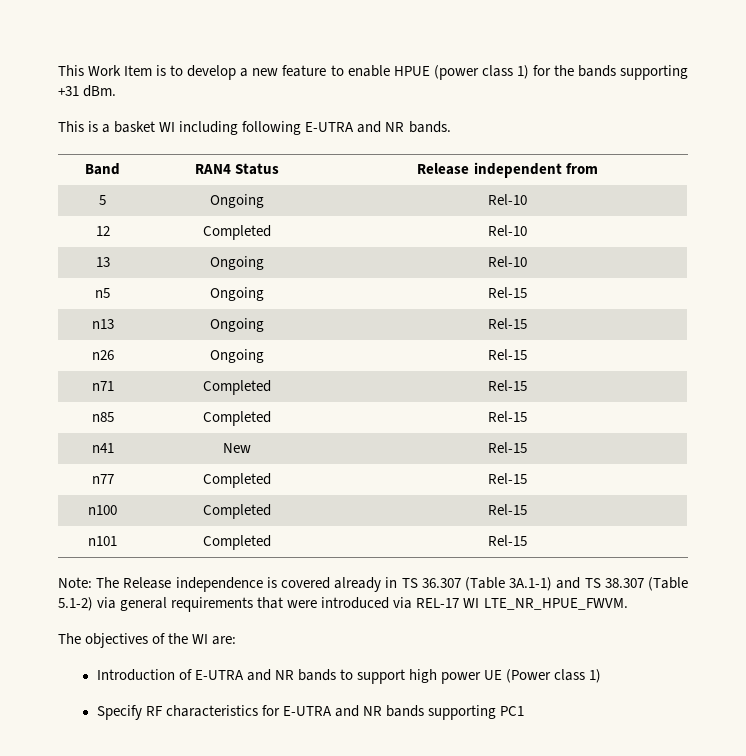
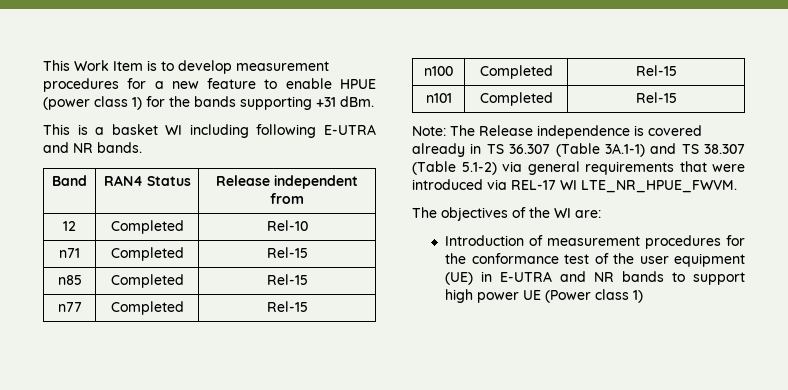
- This Work Item is to develop a new feature to enable HPUE (power class 1) for the bands supporting +31 dBm.
+ This Work Item is to develop measurement procedures for a new feature to enable HPUE (power class 1) for the bands supporting +31 dBm.
- 5 | Ongoing | Rel-10
- 13 | Ongoing | Rel-10
- n5 | Ongoing | Rel-15
- n13 | Ongoing | Rel-15
- n26 | Ongoing | Rel-15
- n41 | New | Rel-15
- Introduction of E-UTRA and NR bands to support high power UE (Power class 1)
+ Introduction of measurement procedures for the conformance test of the user equipment (UE) in E-UTRA and NR bands to support high power UE (Power class 1)
- Specify RF characteristics for E-UTRA and NR bands supporting PC1

